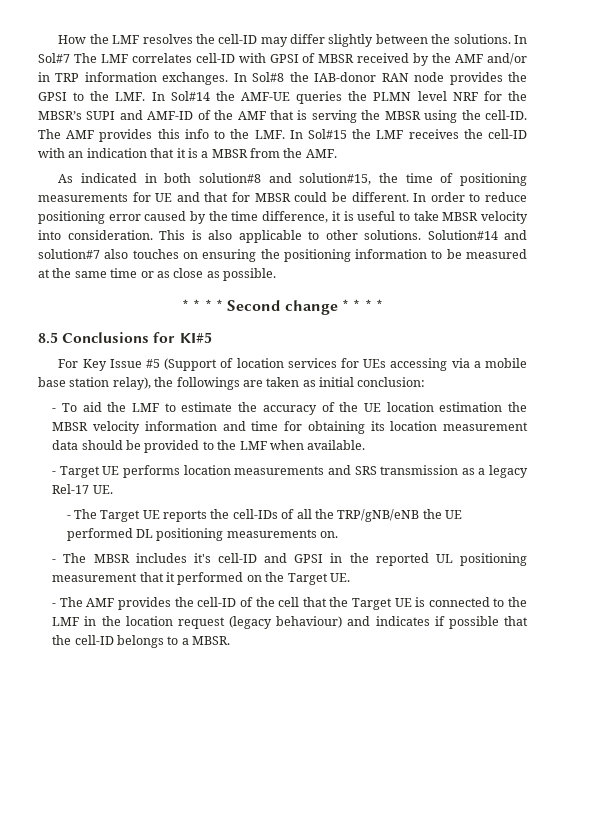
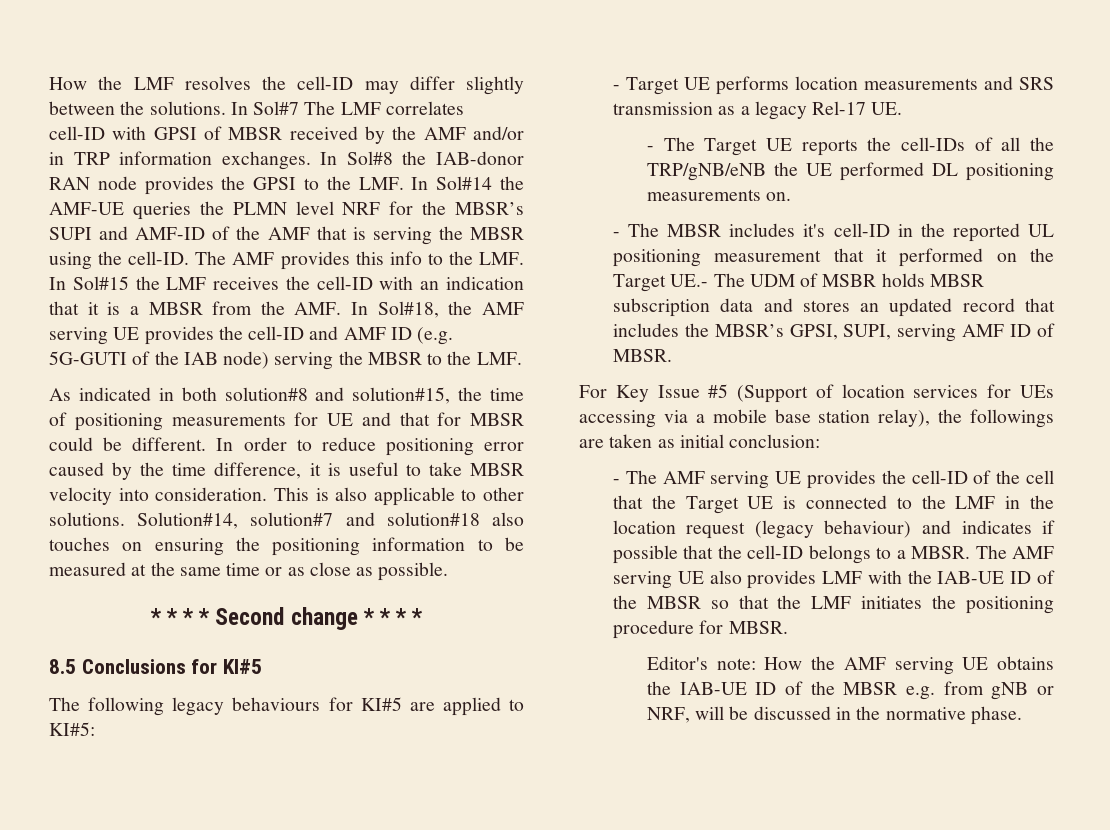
- The AMF provides this info to the LMF. In Sol#15 the LMF receives the cell-ID with an indication that it is a MBSR from the AMF.
+ The AMF provides this info to the LMF. In Sol#15 the LMF receives the cell-ID with an indication that it is a MBSR from the AMF. In Sol#18, the AMF serving UE provides the cell-ID and AMF ID (e.g. 5G-GUTI of the IAB node) serving the MBSR to the LMF.
- Solution#14 and solution#7 also touches on ensuring the positioning information to be measured at the same time or as close as possible.
+ Solution#14, solution#7 and solution#18 also touches on ensuring the positioning information to be measured at the same time or as close as possible.
- For Key Issue #5 (Support of location services for UEs accessing via a mobile base station relay), the followings are taken as initial conclusion:
- - To aid the LMF to estimate the accuracy of the UE location estimation the MBSR velocity information and time for obtaining its location measurement data should be provided to the LMF when available.
+ The following legacy behaviours for KI#5 are applied to KI#5:
- - The MBSR includes it's cell-ID and GPSI in the reported UL positioning measurement that it performed on the Target UE.
+ - The MBSR includes it's cell-ID in the reported UL positioning measurement that it performed on the Target UE.- The UDM of MSBR holds MBSR subscription data and stores an updated record that includes the MBSR’s GPSI, SUPI, serving AMF ID of MBSR.
+ For Key Issue #5 (Support of location services for UEs accessing via a mobile base station relay), the followings are taken as initial conclusion:
- - The AMF provides the cell-ID of the cell that the Target UE is connected to the LMF in the location request (legacy behaviour) and indicates if possible that the cell-ID belongs to a MBSR.
+ - The AMF serving UE provides the cell-ID of the cell that the Target UE is connected to the LMF in the location request (legacy behaviour) and indicates if possible that the cell-ID belongs to a MBSR.
+ The AMF serving UE also provides LMF with the IAB-UE ID of the MBSR so that the LMF initiates the positioning procedure for MBSR.
+ Editor's note: How the AMF serving UE obtains the IAB-UE ID of the MBSR e.g. from gNB or NRF, will be discussed in the normative phase.

